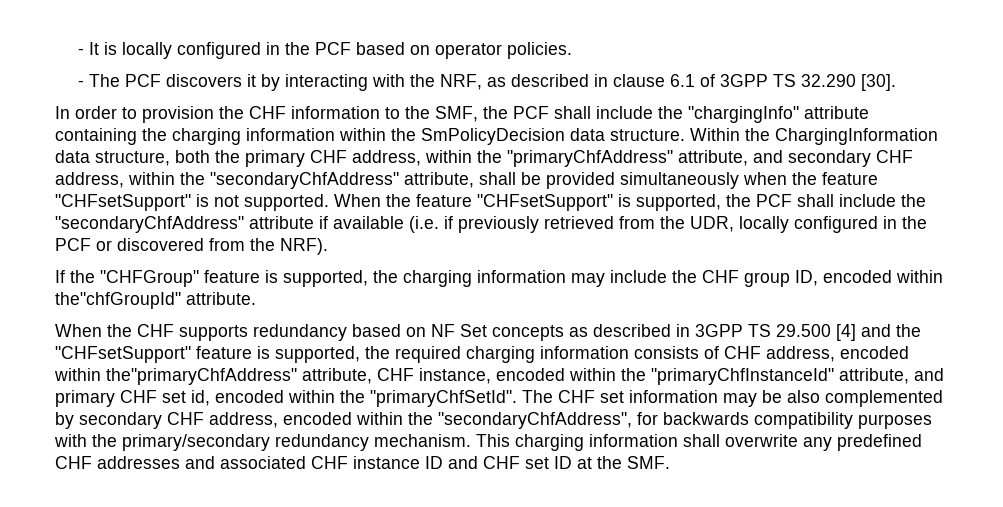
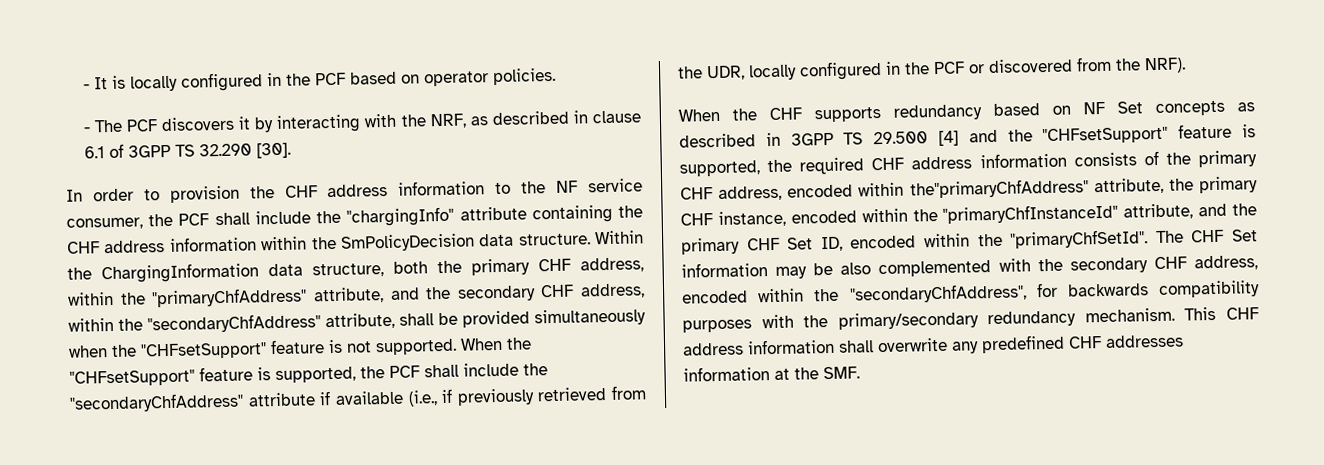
- In order to provision the CHF information to the SMF, the PCF shall include the "chargingInfo" attribute containing the charging information within the SmPolicyDecision data structure.
+ In order to provision the CHF address information to the NF service consumer, the PCF shall include the "chargingInfo" attribute containing the CHF address information within the SmPolicyDecision data structure.
- Within the ChargingInformation data structure, both the primary CHF address, within the "primaryChfAddress" attribute, and secondary CHF address, within the "secondaryChfAddress" attribute, shall be provided simultaneously when the feature "CHFsetSupport" is not supported.
+ Within the ChargingInformation data structure, both the primary CHF address, within the "primaryChfAddress" attribute, and the secondary CHF address, within the "secondaryChfAddress" attribute, shall be provided simultaneously when the "CHFsetSupport" feature is not supported.
- When the feature "CHFsetSupport" is supported, the PCF shall include the "secondaryChfAddress" attribute if available (i.e. if previously retrieved from the UDR, locally configured in the PCF or discovered from the NRF).
+ When the "CHFsetSupport" feature is supported, the PCF shall include the "secondaryChfAddress" attribute if available (i.e., if previously retrieved from the UDR, locally configured in the PCF or discovered from the NRF).
- If the "CHFGroup" feature is supported, the charging information may include the CHF group ID, encoded within the"chfGroupId" attribute.
- When the CHF supports redundancy based on NF Set concepts as described in 3GPP TS 29.500 [4] and the "CHFsetSupport" feature is supported, the required charging information consists of CHF address, encoded within the"primaryChfAddress" attribute, CHF instance, encoded within the "primaryChfInstanceId" attribute, and primary CHF set id, encoded within the "primaryChfSetId".
+ When the CHF supports redundancy based on NF Set concepts as described in 3GPP TS 29.500 [4] and the "CHFsetSupport" feature is supported, the required CHF address information consists of the primary CHF address, encoded within the"primaryChfAddress" attribute, the primary CHF instance, encoded within the "primaryChfInstanceId" attribute, and the primary CHF Set ID, encoded within the "primaryChfSetId".
- The CHF set information may be also complemented by secondary CHF address, encoded within the "secondaryChfAddress", for backwards compatibility purposes with the primary/secondary redundancy mechanism.
+ The CHF Set information may be also complemented with the secondary CHF address, encoded within the "secondaryChfAddress", for backwards compatibility purposes with the primary/secondary redundancy mechanism.
- This charging information shall overwrite any predefined CHF addresses and associated CHF instance ID and CHF set ID at the SMF.
+ This CHF address information shall overwrite any predefined CHF addresses information at the SMF.

